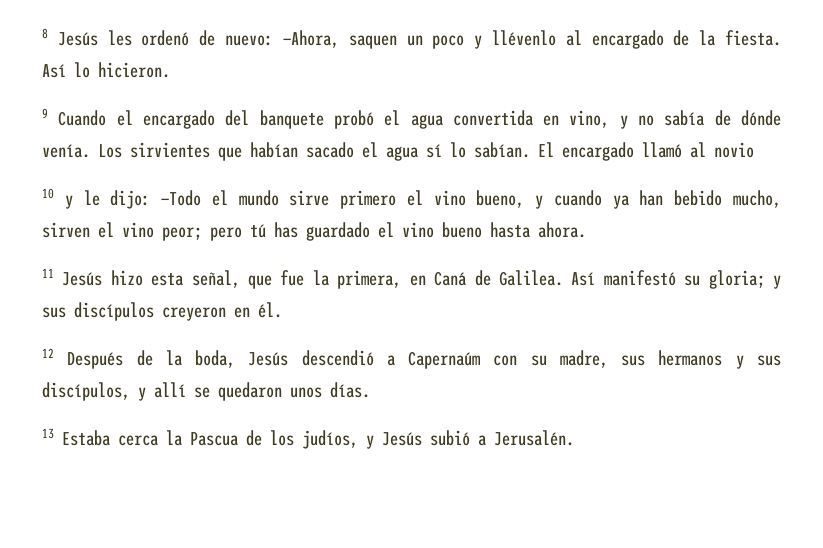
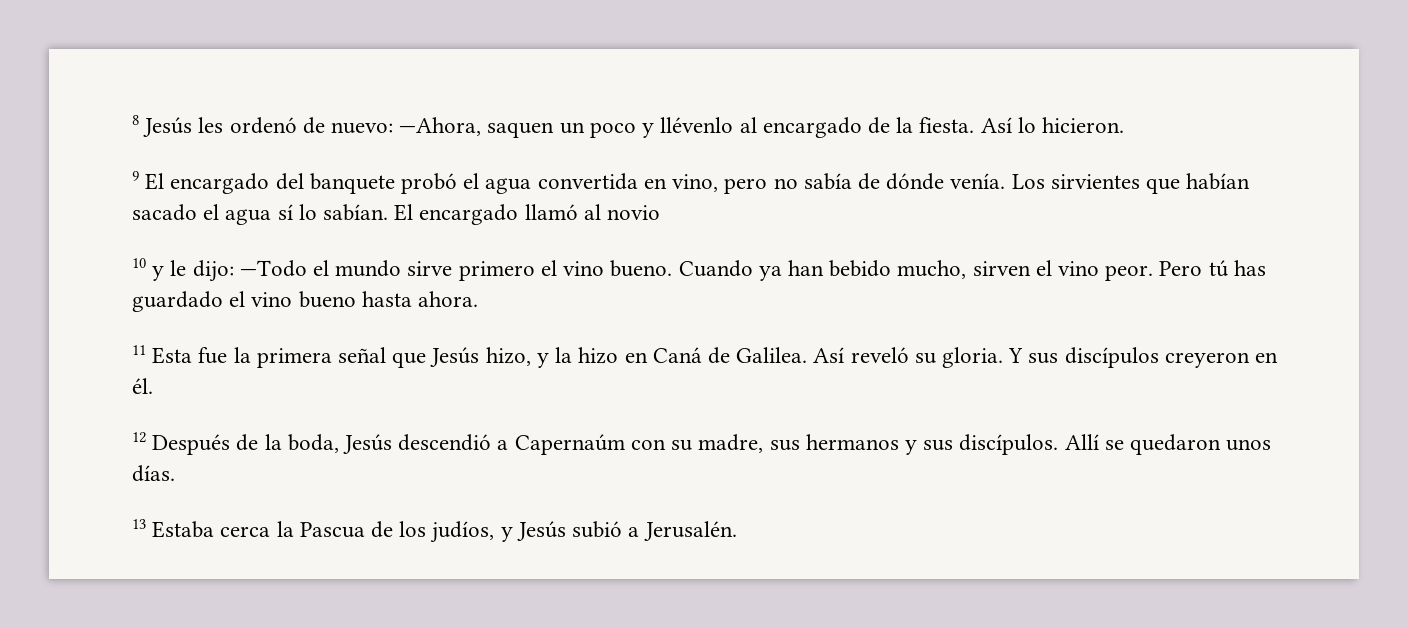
- 9 Cuando el encargado del banquete probó el agua convertida en vino, y no sabía de dónde venía.
+ 9 El encargado del banquete probó el agua convertida en vino, pero no sabía de dónde venía.
- 10 y le dijo: —Todo el mundo sirve primero el vino bueno, y cuando ya han bebido mucho, sirven el vino peor; pero tú has guardado el vino bueno hasta ahora.
+ 10 y le dijo: —Todo el mundo sirve primero el vino bueno. Cuando ya han bebido mucho, sirven el vino peor. Pero tú has guardado el vino bueno hasta ahora.
- 11 Jesús hizo esta señal, que fue la primera, en Caná de Galilea.
+ 11 Esta fue la primera señal que Jesús hizo, y la hizo en Caná de Galilea.
- Así manifestó su gloria; y sus discípulos creyeron en él.
+ Así reveló su gloria. Y sus discípulos creyeron en él.
- 12 Después de la boda, Jesús descendió a Capernaúm con su madre, sus hermanos y sus discípulos, y allí se quedaron unos días.
+ 12 Después de la boda, Jesús descendió a Capernaúm con su madre, sus hermanos y sus discípulos. Allí se quedaron unos días.

